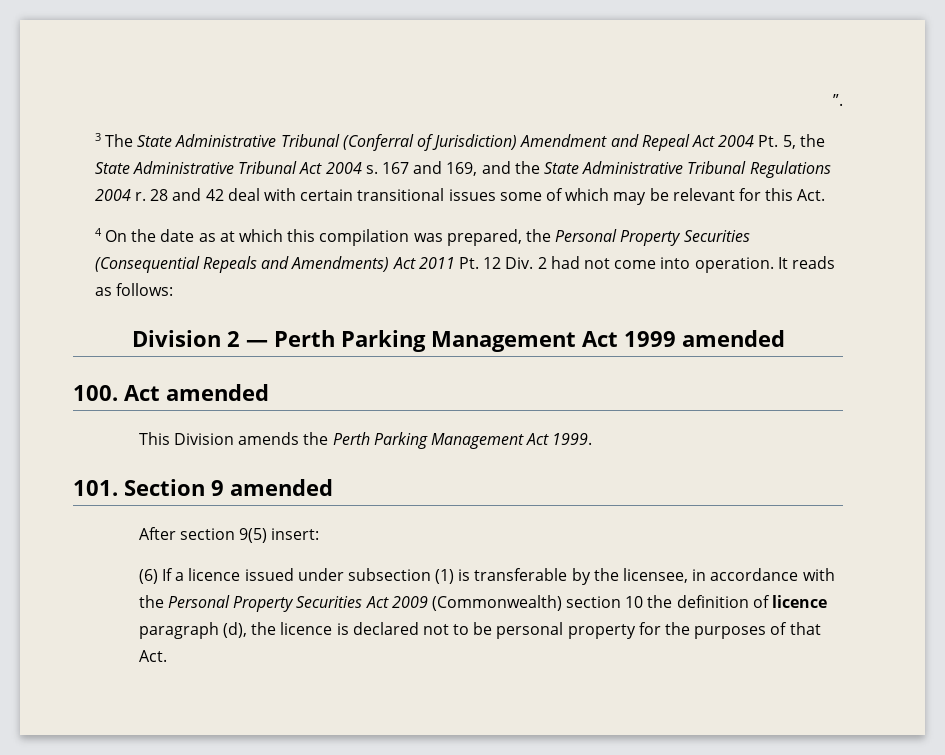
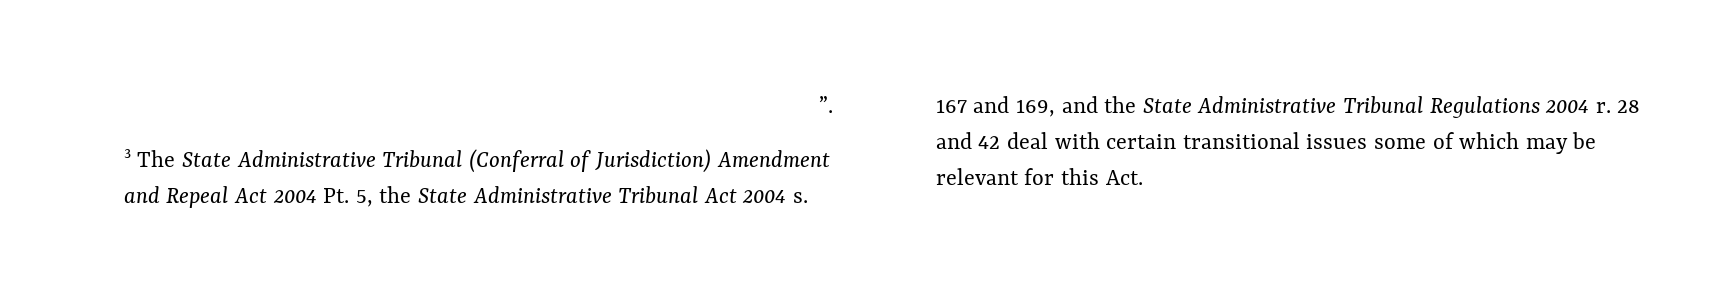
- 4 On the date as at which this compilation was prepared, the Personal Property Securities (Consequential Repeals and Amendments) Act 2011 Pt. 12 Div. 2 had not come into operation. It reads as follows:
- Division 2 — Perth Parking Management Act 1999 amended
- 100. Act amended
- This Division amends the Perth Parking Management Act 1999.
- 101. Section 9 amended
- After section 9(5) insert:
- (6) If a licence issued under subsection (1) is transferable by the licensee, in accordance with the Personal Property Securities Act 2009 (Commonwealth) section 10 the definition of licence paragraph (d), the licence is declared not to be personal property for the purposes of that Act.

